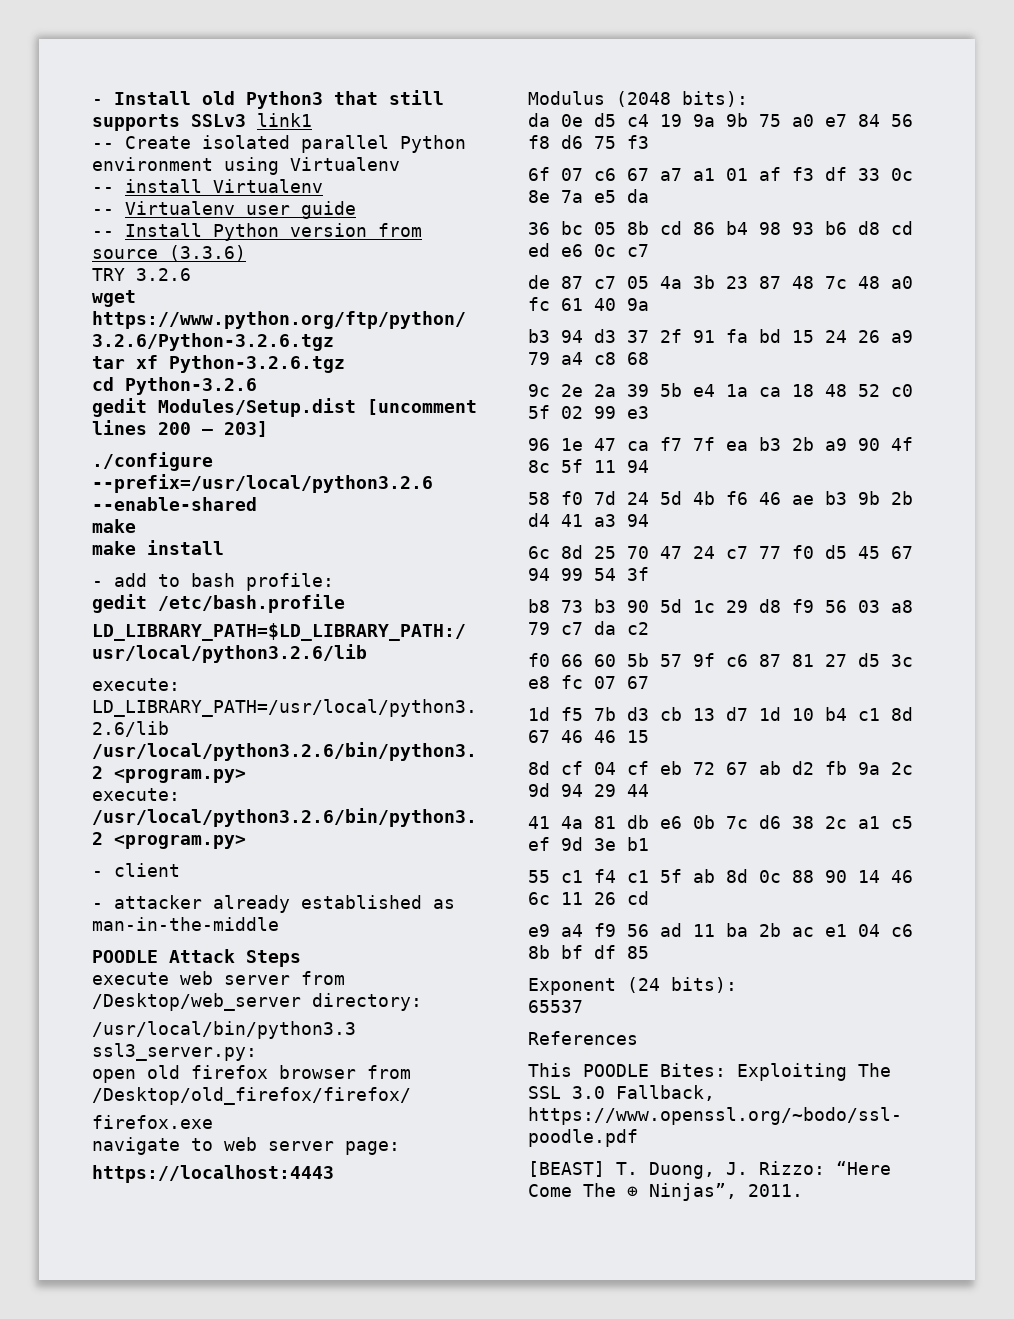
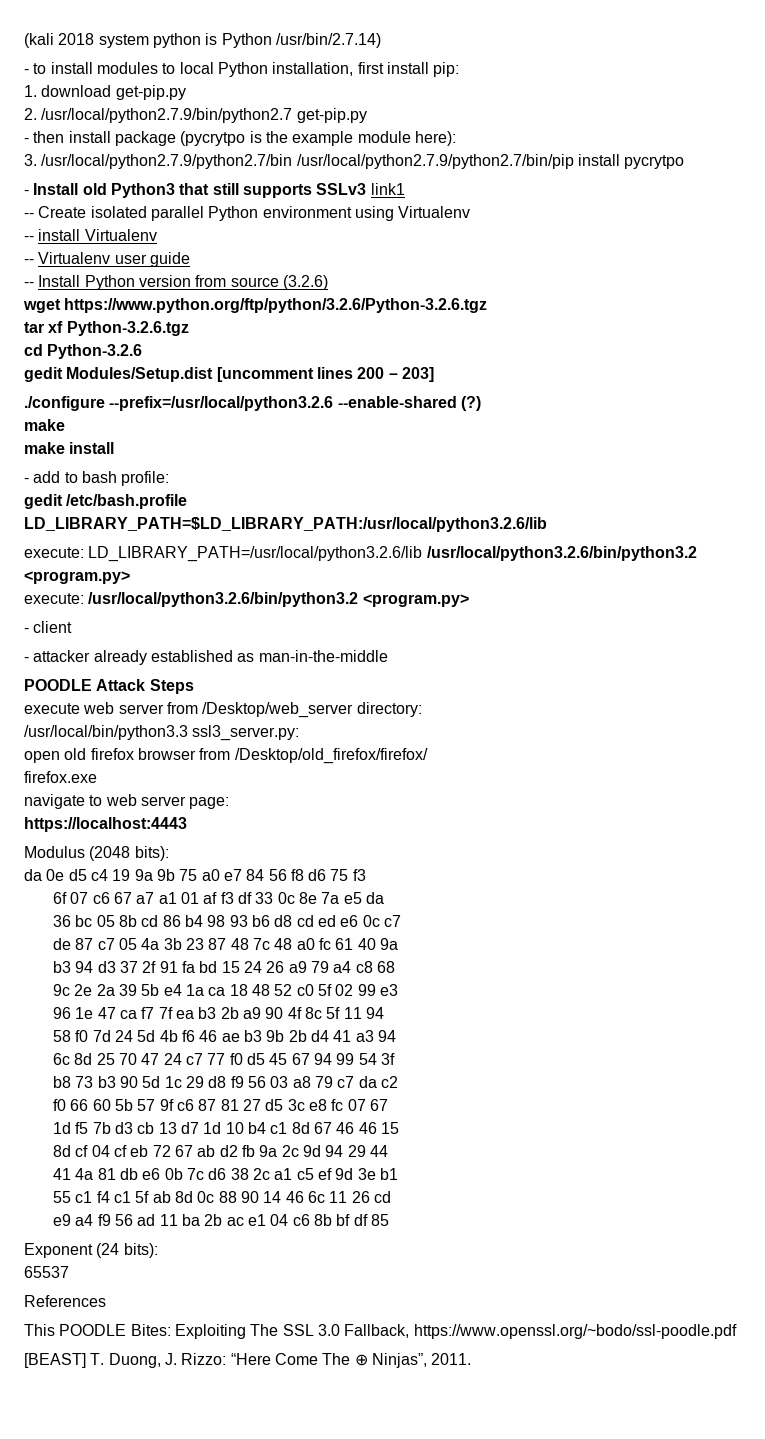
+ (kali 2018 system python is Python /usr/bin/2.7.14)
+ - to install modules to local Python installation, first install pip:
+ 1. download get-pip.py
+ 2. /usr/local/python2.7.9/bin/python2.7 get-pip.py
+ - then install package (pycrytpo is the example module here):
+ 3. /usr/local/python2.7.9/python2.7/bin /usr/local/python2.7.9/python2.7/bin/pip install pycrytpo
- -- Install Python version from source (3.3.6)
- TRY 3.2.6
+ -- Install Python version from source (3.2.6)
- ./configure --prefix=/usr/local/python3.2.6 --enable-shared
+ ./configure --prefix=/usr/local/python3.2.6 --enable-shared (?)

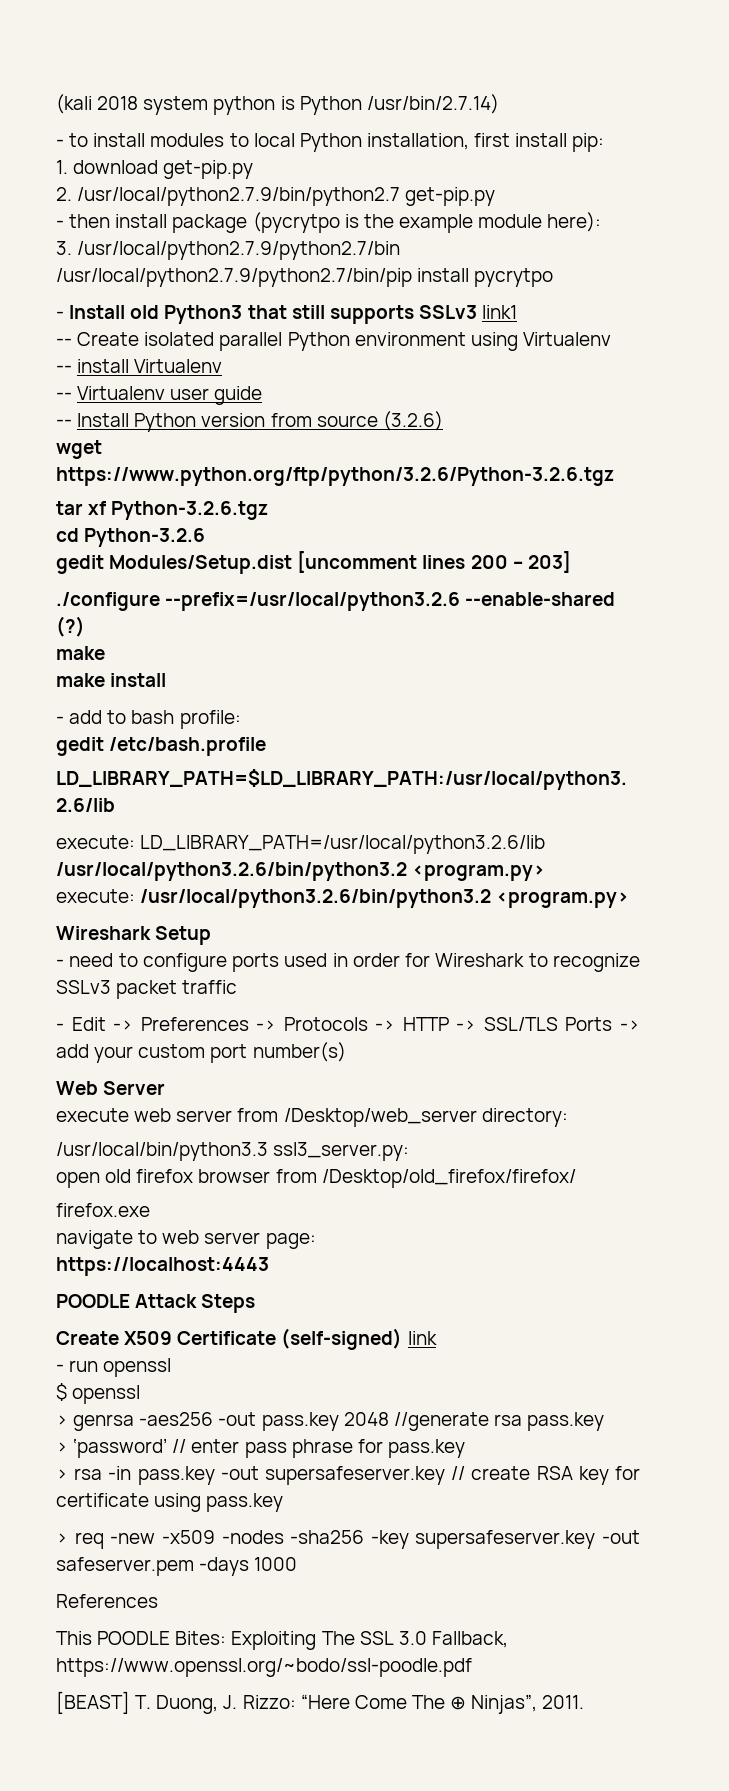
- - client
- - attacker already established as man-in-the-middle
- POODLE Attack Steps
+ Wireshark Setup
+ - need to configure ports used in order for Wireshark to recognize SSLv3 packet traffic
+ - Edit -> Preferences -> Protocols -> HTTP -> SSL/TLS Ports -> add your custom port number(s)
+ Web Server
- Modulus (2048 bits):
- da 0e d5 c4 19 9a 9b 75 a0 e7 84 56 f8 d6 75 f3
- 6f 07 c6 67 a7 a1 01 af f3 df 33 0c 8e 7a e5 da
- 36 bc 05 8b cd 86 b4 98 93 b6 d8 cd ed e6 0c c7
- de 87 c7 05 4a 3b 23 87 48 7c 48 a0 fc 61 40 9a
- b3 94 d3 37 2f 91 fa bd 15 24 26 a9 79 a4 c8 68
- 9c 2e 2a 39 5b e4 1a ca 18 48 52 c0 5f 02 99 e3
- 96 1e 47 ca f7 7f ea b3 2b a9 90 4f 8c 5f 11 94
- 58 f0 7d 24 5d 4b f6 46 ae b3 9b 2b d4 41 a3 94
- 6c 8d 25 70 47 24 c7 77 f0 d5 45 67 94 99 54 3f
- b8 73 b3 90 5d 1c 29 d8 f9 56 03 a8 79 c7 da c2
- f0 66 60 5b 57 9f c6 87 81 27 d5 3c e8 fc 07 67
- 1d f5 7b d3 cb 13 d7 1d 10 b4 c1 8d 67 46 46 15
- 8d cf 04 cf eb 72 67 ab d2 fb 9a 2c 9d 94 29 44
- 41 4a 81 db e6 0b 7c d6 38 2c a1 c5 ef 9d 3e b1
- 55 c1 f4 c1 5f ab 8d 0c 88 90 14 46 6c 11 26 cd
- e9 a4 f9 56 ad 11 ba 2b ac e1 04 c6 8b bf df 85
- Exponent (24 bits):
- 65537
+ POODLE Attack Steps
+ Create X509 Certificate (self-signed) link
+ - run openssl
+ $ openssl
+ > genrsa -aes256 -out pass.key 2048 //generate rsa pass.key
+ > ‘password’ // enter pass phrase for pass.key
+ > rsa -in pass.key -out supersafeserver.key // create RSA key for certificate using pass.key
+ > req -new -x509 -nodes -sha256 -key supersafeserver.key -out safeserver.pem -days 1000

